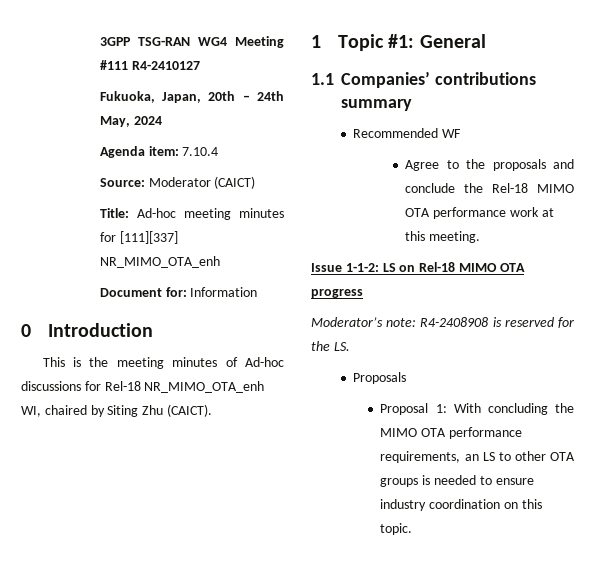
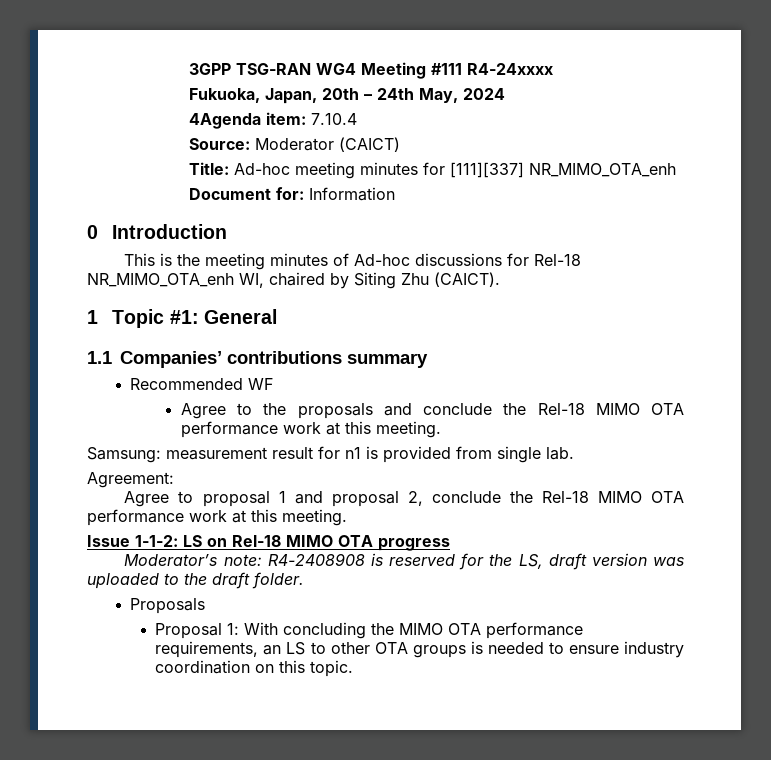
- 3GPP TSG-RAN WG4 Meeting #111 R4-2410127
+ 3GPP TSG-RAN WG4 Meeting #111 R4-24xxxx
- Agenda item: 7.10.4
+ 4Agenda item: 7.10.4
+ Samsung: measurement result for n1 is provided from single lab.
+ Agreement:
+ Agree to proposal 1 and proposal 2, conclude the Rel-18 MIMO OTA performance work at this meeting.
- Moderator’s note: R4-2408908 is reserved for the LS.
+ Moderator’s note: R4-2408908 is reserved for the LS, draft version was uploaded to the draft folder.

